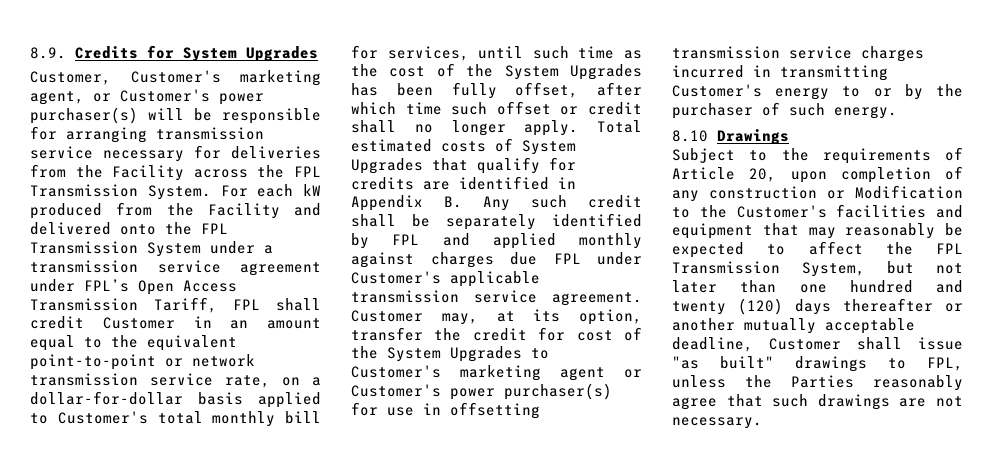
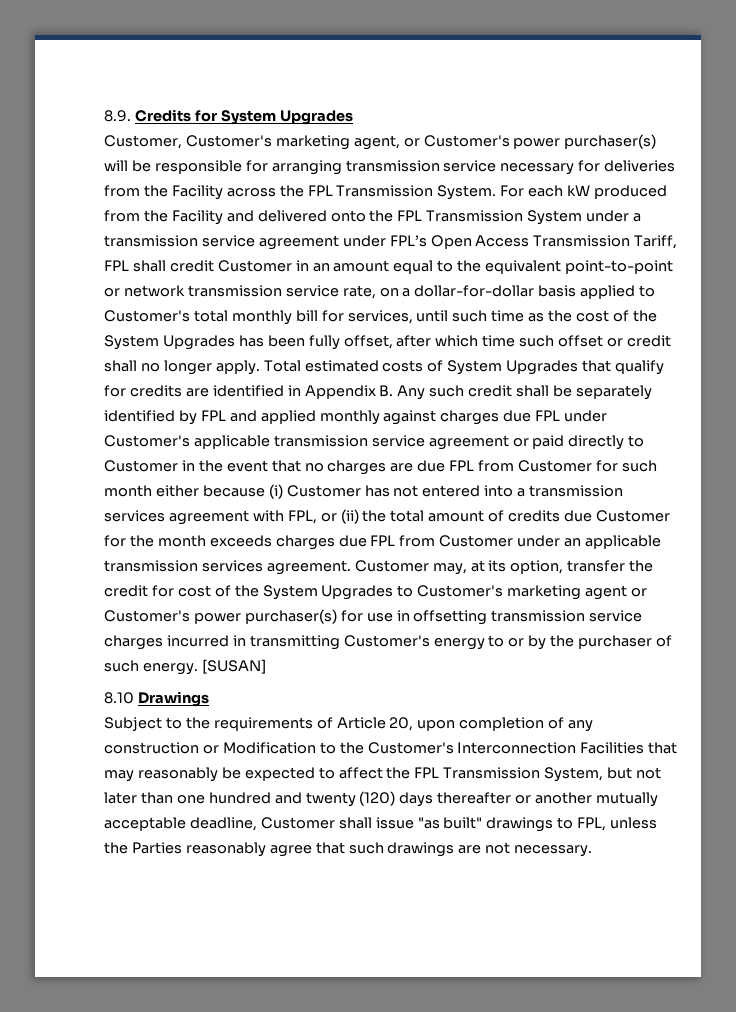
- Total estimated costs of System Upgrades that qualify for credits are identified in Appendix B. Any such credit shall be separately identified by FPL and applied monthly against charges due FPL under Customer's applicable transmission service agreement.
+ Total estimated costs of System Upgrades that qualify for credits are identified in Appendix B. Any such credit shall be separately identified by FPL and applied monthly against charges due FPL under Customer's applicable transmission service agreement or paid directly to Customer in the event that no charges are due FPL from Customer for such month either because (i) Customer has not entered into a transmission services agreement with FPL, or (ii) the total amount of credits due Customer for the month exceeds charges due FPL from Customer under an applicable transmission services agreement.
+ [SUSAN]
- Subject to the requirements of Article 20, upon completion of any construction or Modification to the Customer's facilities and equipment that may reasonably be expected to affect the FPL Transmission System, but not later than one hundred and twenty (120) days thereafter or another mutually acceptable deadline, Customer shall issue "as built" drawings to FPL, unless the Parties reasonably agree that such drawings are not necessary.
+ Subject to the requirements of Article 20, upon completion of any construction or Modification to the Customer's Interconnection Facilities that may reasonably be expected to affect the FPL Transmission System, but not later than one hundred and twenty (120) days thereafter or another mutually acceptable deadline, Customer shall issue "as built" drawings to FPL, unless the Parties reasonably agree that such drawings are not necessary.

